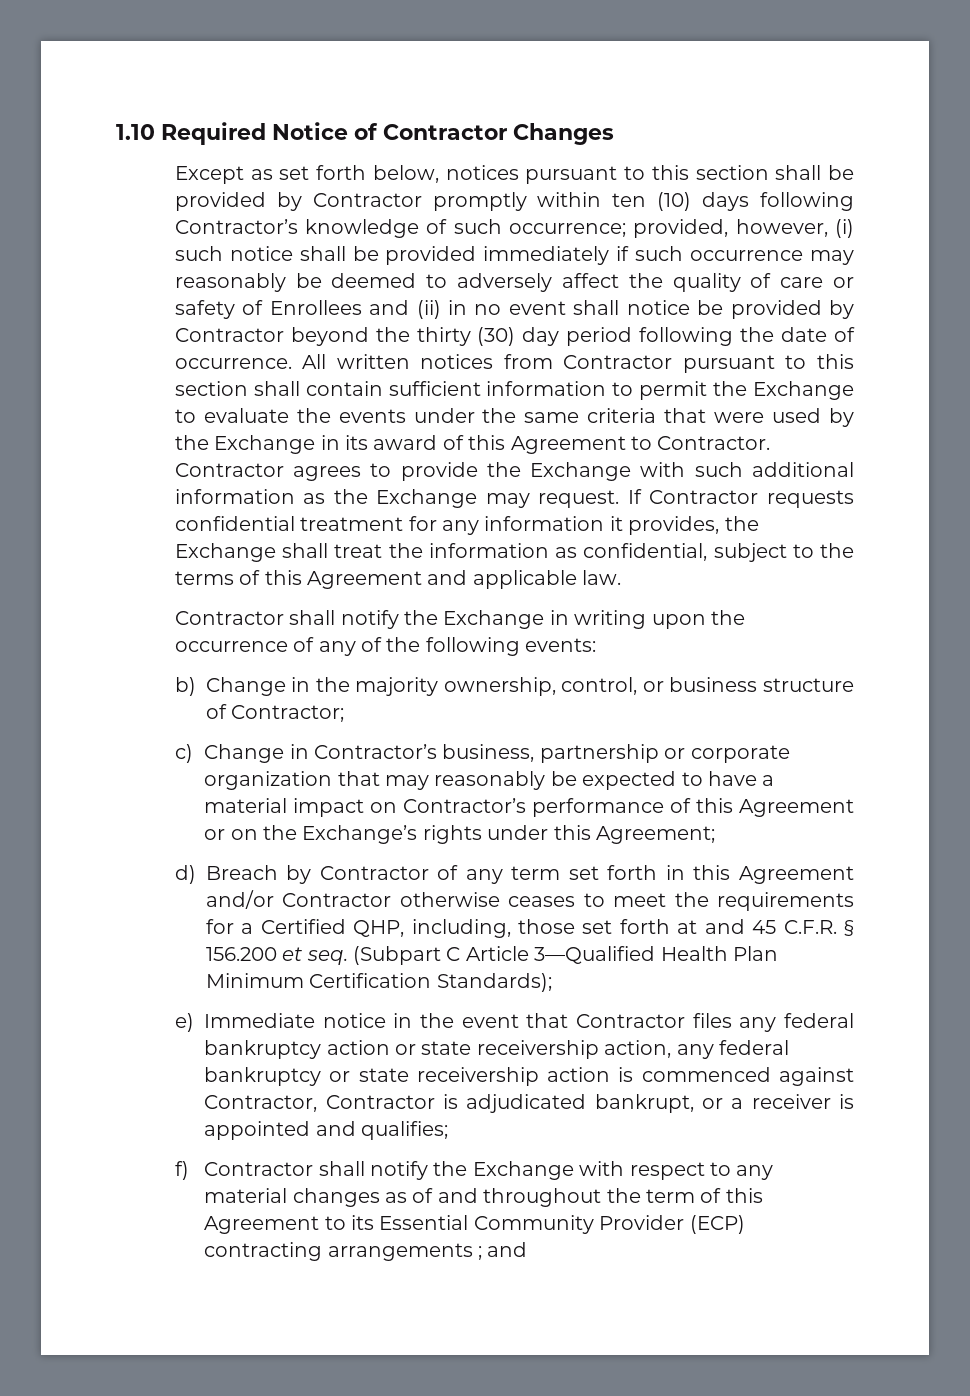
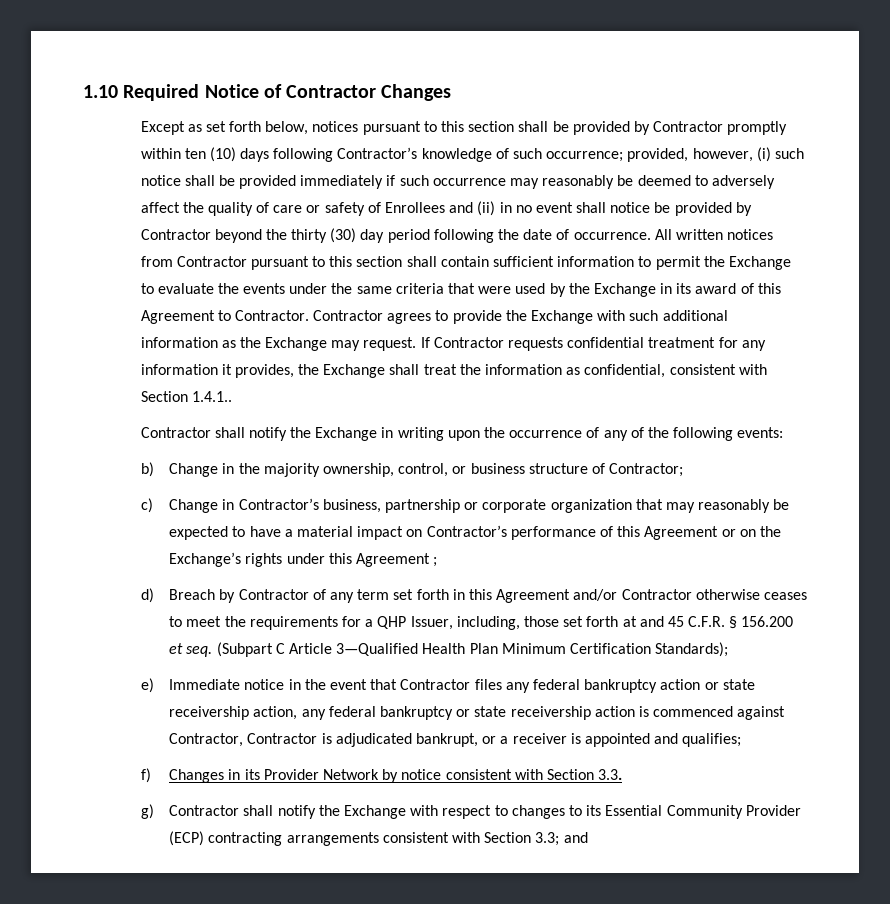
- If Contractor requests confidential treatment for any information it provides, the Exchange shall treat the information as confidential, subject to the terms of this Agreement and applicable law.
+ If Contractor requests confidential treatment for any information it provides, the Exchange shall treat the information as confidential, consistent with Section 1.4.1..
- c) Change in Contractor’s business, partnership or corporate organization that may reasonably be expected to have a material impact on Contractor’s performance of this Agreement or on the Exchange’s rights under this Agreement;
+ c) Change in Contractor’s business, partnership or corporate organization that may reasonably be expected to have a material impact on Contractor’s performance of this Agreement or on the Exchange’s rights under this Agreement ;
- d) Breach by Contractor of any term set forth in this Agreement and/or Contractor otherwise ceases to meet the requirements for a Certified QHP, including, those set forth at and 45 C.F.R. § 156.200 et seq.
+ d) Breach by Contractor of any term set forth in this Agreement and/or Contractor otherwise ceases to meet the requirements for a QHP Issuer, including, those set forth at and 45 C.F.R. § 156.200 et seq.
- f) Contractor shall notify the Exchange with respect to any material changes as of and throughout the term of this Agreement to its Essential Community Provider (ECP) contracting arrangements ; and
+ f) Changes in its Provider Network by notice consistent with Section 3.3.
+ g) Contractor shall notify the Exchange with respect to changes to its Essential Community Provider (ECP) contracting arrangements consistent with Section 3.3; and

